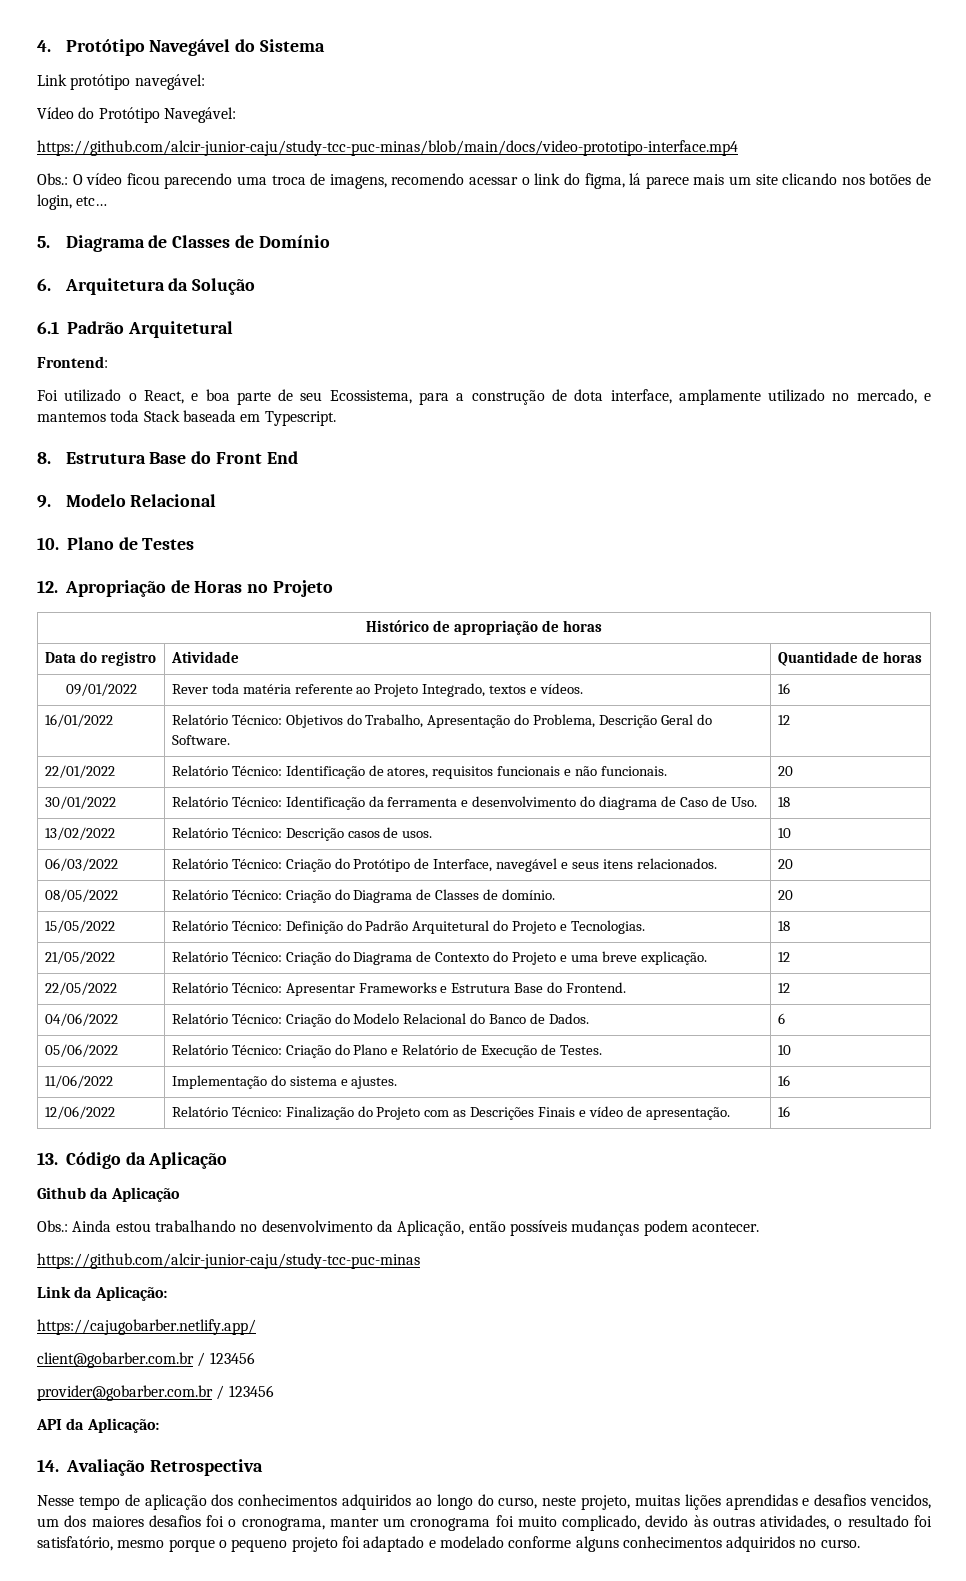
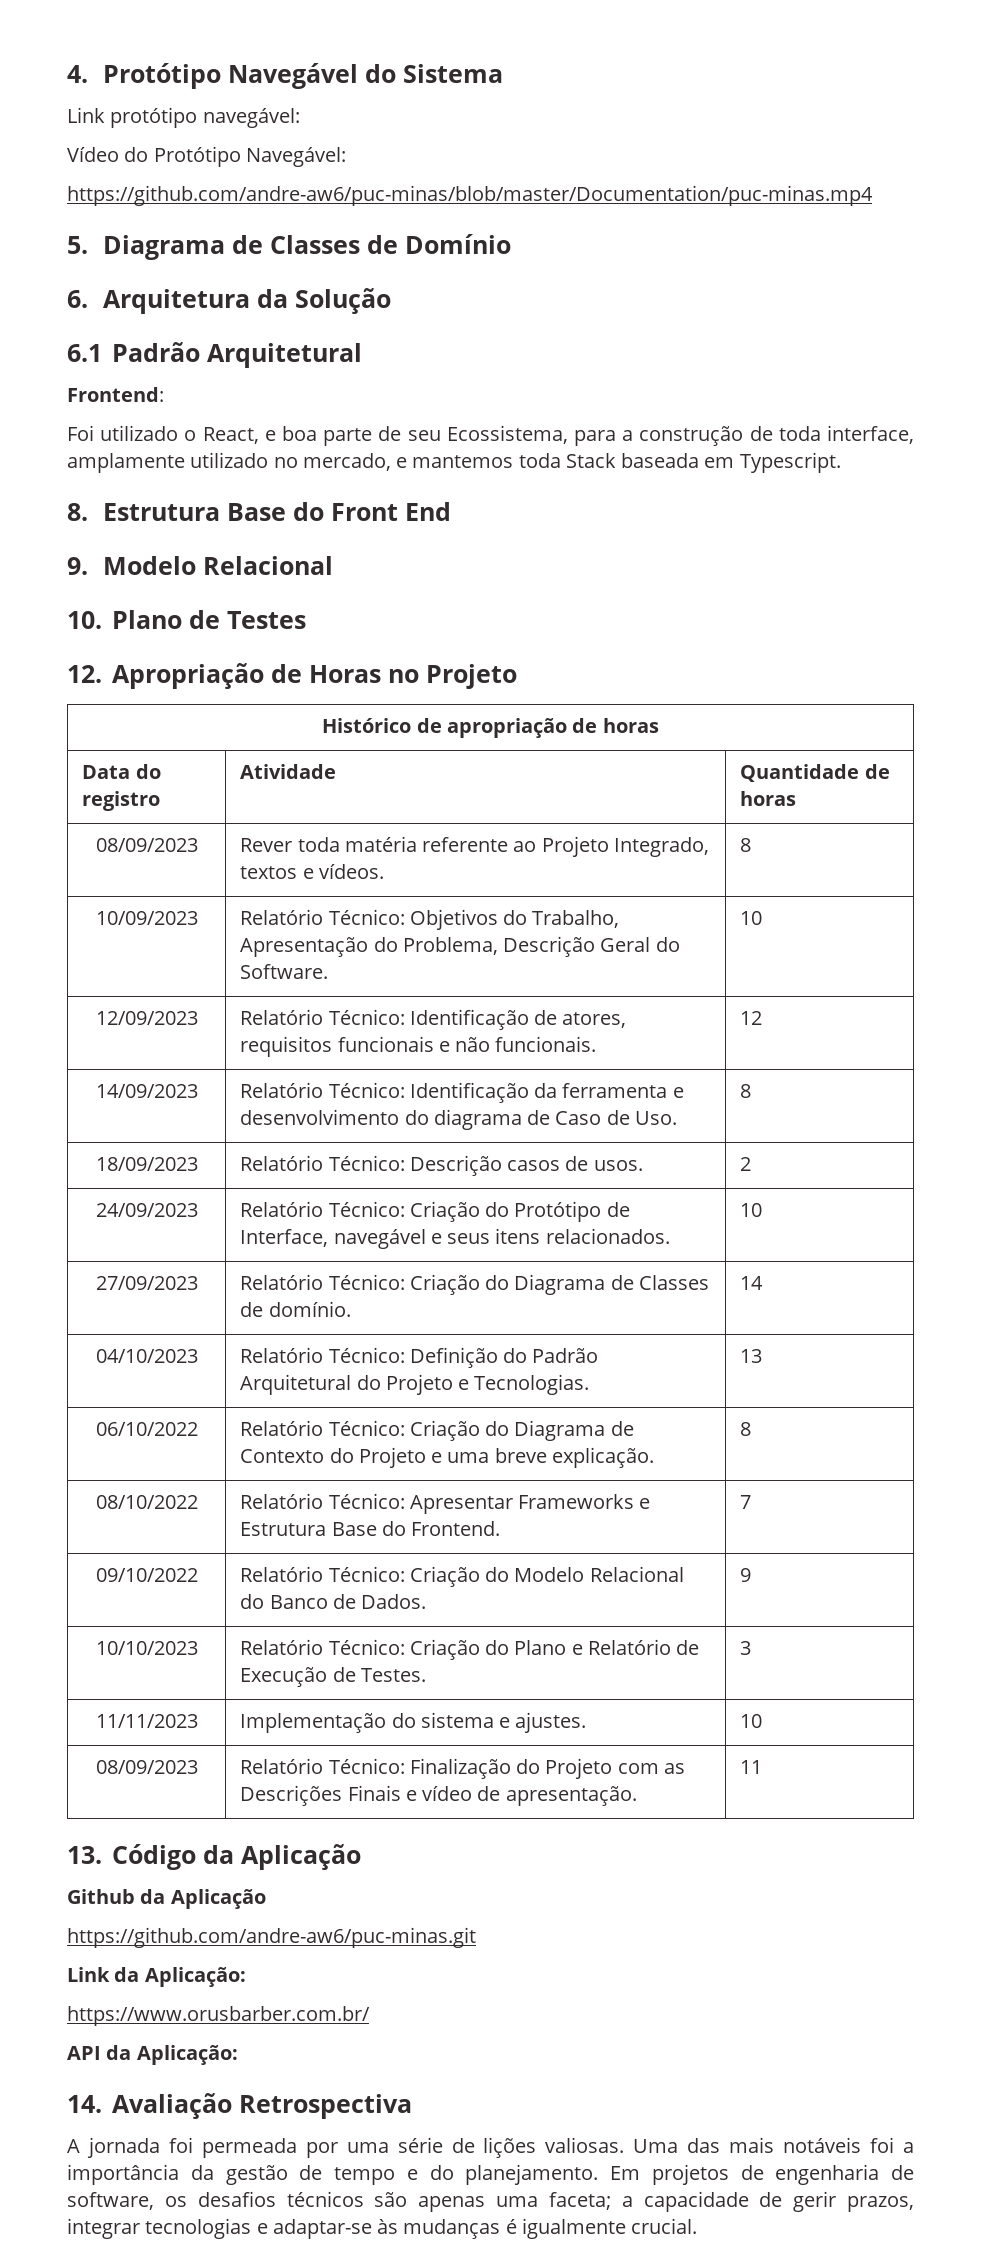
- https://github.com/alcir-junior-caju/study-tcc-puc-minas/blob/main/docs/video-prototipo-interface.mp4
- Obs.: O vídeo ficou parecendo uma troca de imagens, recomendo acessar o link do figma, lá parece mais um site clicando nos botões de login, etc…
+ https://github.com/andre-aw6/puc-minas/blob/master/Documentation/puc-minas.mp4
- Foi utilizado o React, e boa parte de seu Ecossistema, para a construção de dota interface, amplamente utilizado no mercado, e mantemos toda Stack baseada em Typescript.
+ Foi utilizado o React, e boa parte de seu Ecossistema, para a construção de toda interface, amplamente utilizado no mercado, e mantemos toda Stack baseada em Typescript.
- 09/01/2022 | Rever toda matéria referente ao Projeto Integrado, textos e vídeos. | 16
- 16/01/2022 | Relatório Técnico: Objetivos do Trabalho, Apresentação do Problema, Descrição Geral do Software. | 12
- 22/01/2022 | Relatório Técnico: Identificação de atores, requisitos funcionais e não funcionais. | 20
- 30/01/2022 | Relatório Técnico: Identificação da ferramenta e desenvolvimento do diagrama de Caso de Uso. | 18
- 13/02/2022 | Relatório Técnico: Descrição casos de usos. | 10
- 06/03/2022 | Relatório Técnico: Criação do Protótipo de Interface, navegável e seus itens relacionados. | 20
- 08/05/2022 | Relatório Técnico: Criação do Diagrama de Classes de domínio. | 20
- 15/05/2022 | Relatório Técnico: Definição do Padrão Arquitetural do Projeto e Tecnologias. | 18
- 21/05/2022 | Relatório Técnico: Criação do Diagrama de Contexto do Projeto e uma breve explicação. | 12
- 22/05/2022 | Relatório Técnico: Apresentar Frameworks e Estrutura Base do Frontend. | 12
- 04/06/2022 | Relatório Técnico: Criação do Modelo Relacional do Banco de Dados. | 6
- 05/06/2022 | Relatório Técnico: Criação do Plano e Relatório de Execução de Testes. | 10
- 11/06/2022 | Implementação do sistema e ajustes. | 16
- 12/06/2022 | Relatório Técnico: Finalização do Projeto com as Descrições Finais e vídeo de apresentação. | 16
+ 08/09/2023 | Rever toda matéria referente ao Projeto Integrado, textos e vídeos. | 8
+ 10/09/2023 | Relatório Técnico: Objetivos do Trabalho, Apresentação do Problema, Descrição Geral do Software. | 10
+ 12/09/2023 | Relatório Técnico: Identificação de atores, requisitos funcionais e não funcionais. | 12
+ 14/09/2023 | Relatório Técnico: Identificação da ferramenta e desenvolvimento do diagrama de Caso de Uso. | 8
+ 18/09/2023 | Relatório Técnico: Descrição casos de usos. | 2
+ 24/09/2023 | Relatório Técnico: Criação do Protótipo de Interface, navegável e seus itens relacionados. | 10
+ 27/09/2023 | Relatório Técnico: Criação do Diagrama de Classes de domínio. | 14
+ 04/10/2023 | Relatório Técnico: Definição do Padrão Arquitetural do Projeto e Tecnologias. | 13
+ 06/10/2022 | Relatório Técnico: Criação do Diagrama de Contexto do Projeto e uma breve explicação. | 8
+ 08/10/2022 | Relatório Técnico: Apresentar Frameworks e Estrutura Base do Frontend. | 7
+ 09/10/2022 | Relatório Técnico: Criação do Modelo Relacional do Banco de Dados. | 9
+ 10/10/2023 | Relatório Técnico: Criação do Plano e Relatório de Execução de Testes. | 3
+ 11/11/2023 | Implementação do sistema e ajustes. | 10
+ 08/09/2023 | Relatório Técnico: Finalização do Projeto com as Descrições Finais e vídeo de apresentação. | 11
- Obs.: Ainda estou trabalhando no desenvolvimento da Aplicação, então possíveis mudanças podem acontecer.
- https://github.com/alcir-junior-caju/study-tcc-puc-minas
+ https://github.com/andre-aw6/puc-minas.git
  Link da Aplicação:
- https://cajugobarber.netlify.app/
- client@gobarber.com.br / 123456
- provider@gobarber.com.br / 123456
+ https://www.orusbarber.com.br/
- Nesse tempo de aplicação dos conhecimentos adquiridos ao longo do curso, neste projeto, muitas lições aprendidas e desafios vencidos, um dos maiores desafios foi o cronograma, manter um cronograma foi muito complicado, devido às outras atividades, o resultado foi satisfatório, mesmo porque o pequeno projeto foi adaptado e modelado conforme alguns conhecimentos adquiridos no curso.
+ A jornada foi permeada por uma série de lições valiosas. Uma das mais notáveis foi a importância da gestão de tempo e do planejamento. Em projetos de engenharia de software, os desafios técnicos são apenas uma faceta; a capacidade de gerir prazos, integrar tecnologias e adaptar-se às mudanças é igualmente crucial.

